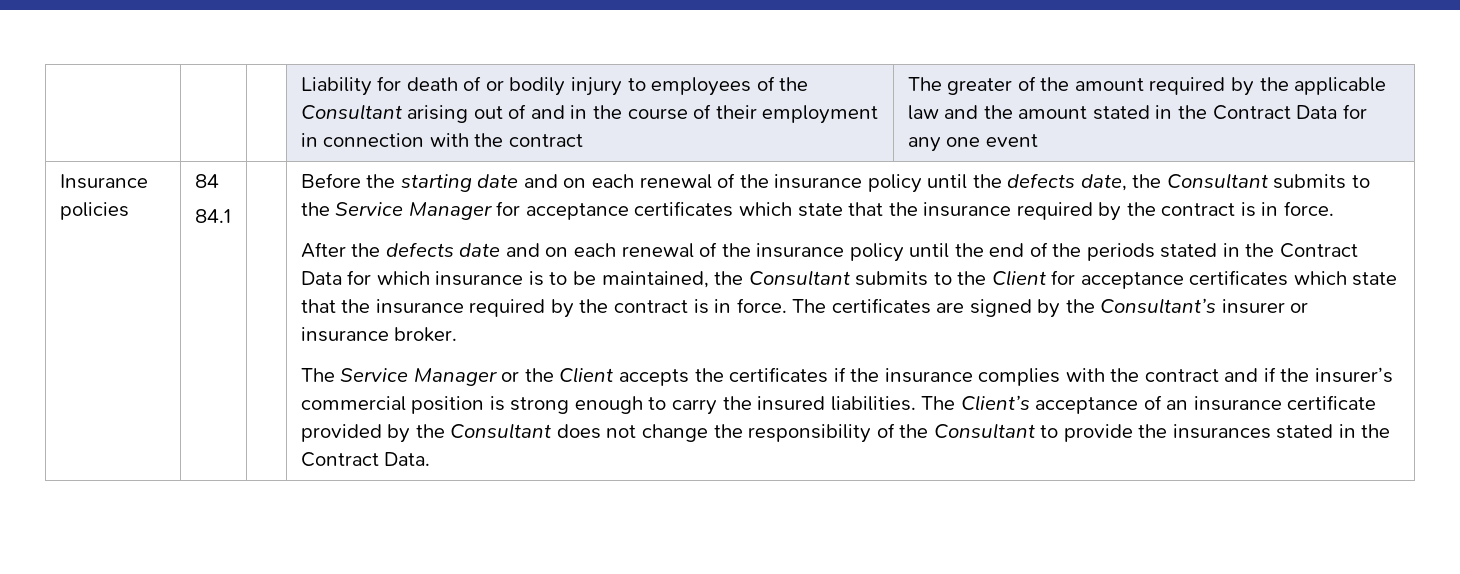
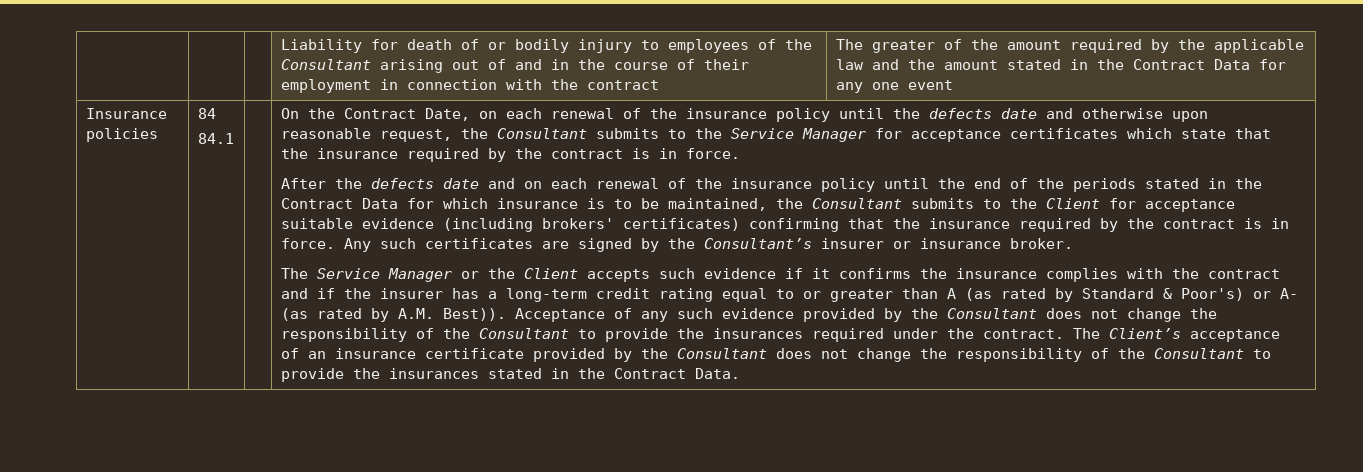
- Before the starting date and on each renewal of the insurance policy until the defects date, the Consultant submits to the Service Manager for acceptance certificates which state that the insurance required by the contract is in force.
+ On the Contract Date, on each renewal of the insurance policy until the defects date and otherwise upon reasonable request, the Consultant submits to the Service Manager for acceptance certificates which state that the insurance required by the contract is in force.
- After the defects date and on each renewal of the insurance policy until the end of the periods stated in the Contract Data for which insurance is to be maintained, the Consultant submits to the Client for acceptance certificates which state that the insurance required by the contract is in force.
+ After the defects date and on each renewal of the insurance policy until the end of the periods stated in the Contract Data for which insurance is to be maintained, the Consultant submits to the Client for acceptance suitable evidence (including brokers' certificates) confirming that the insurance required by the contract is in force.
- The certificates are signed by the Consultant’s insurer or insurance broker.
+ Any such certificates are signed by the Consultant’s insurer or insurance broker.
- The Service Manager or the Client accepts the certificates if the insurance complies with the contract and if the insurer’s commercial position is strong enough to carry the insured liabilities.
+ The Service Manager or the Client accepts such evidence if it confirms the insurance complies with the contract and if the insurer has a long-term credit rating equal to or greater than A (as rated by Standard & Poor's) or A- (as rated by A.M. Best)). Acceptance of any such evidence provided by the Consultant does not change the responsibility of the Consultant to provide the insurances required under the contract.

